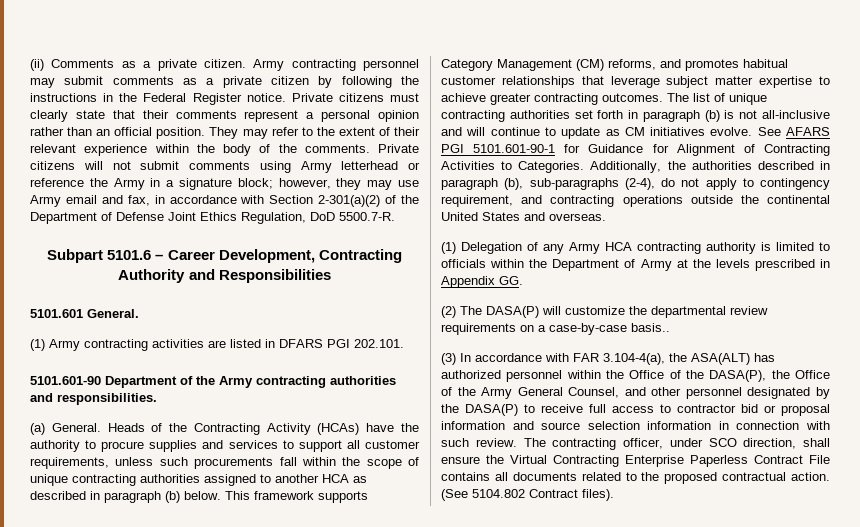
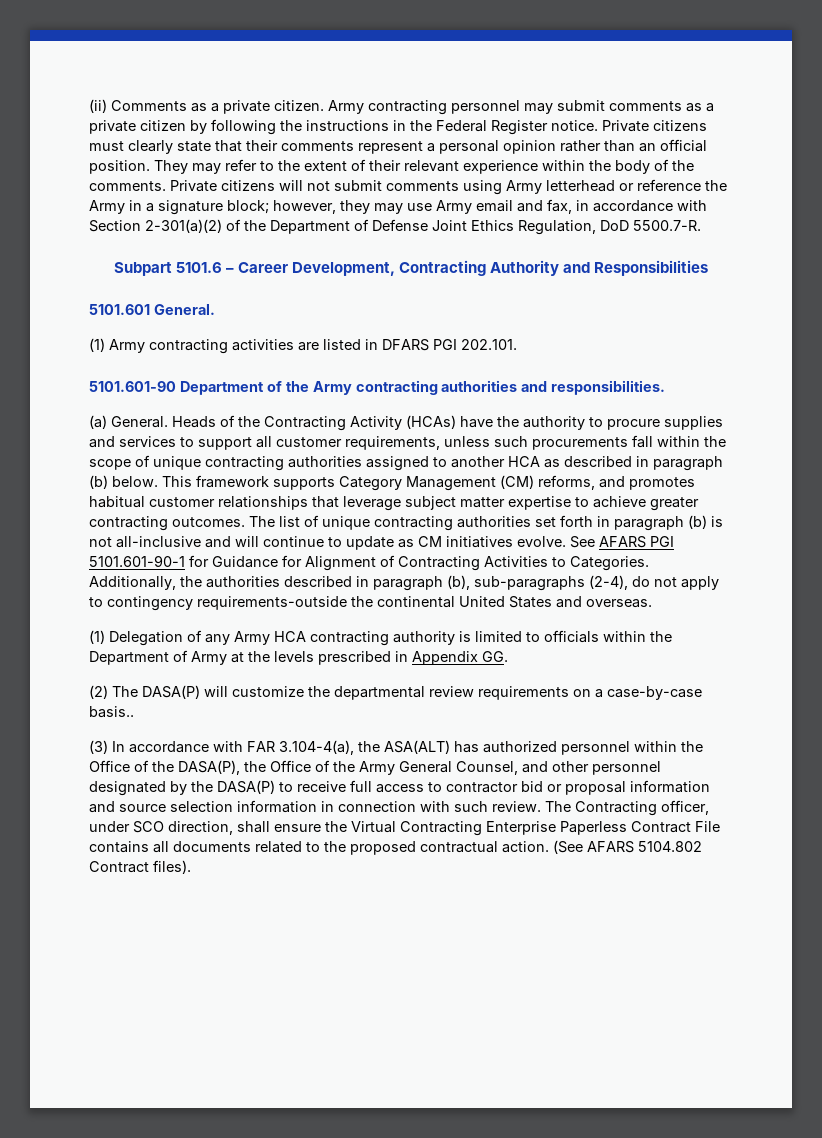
- Additionally, the authorities described in paragraph (b), sub-paragraphs (2-4), do not apply to contingency requirement, and contracting operations outside the continental United States and overseas.
+ Additionally, the authorities described in paragraph (b), sub-paragraphs (2-4), do not apply to contingency requirements-outside the continental United States and overseas.
- The contracting officer, under SCO direction, shall ensure the Virtual Contracting Enterprise Paperless Contract File contains all documents related to the proposed contractual action.
+ The Contracting officer, under SCO direction, shall ensure the Virtual Contracting Enterprise Paperless Contract File contains all documents related to the proposed contractual action.
- (See 5104.802 Contract files).
+ (See AFARS 5104.802 Contract files).

